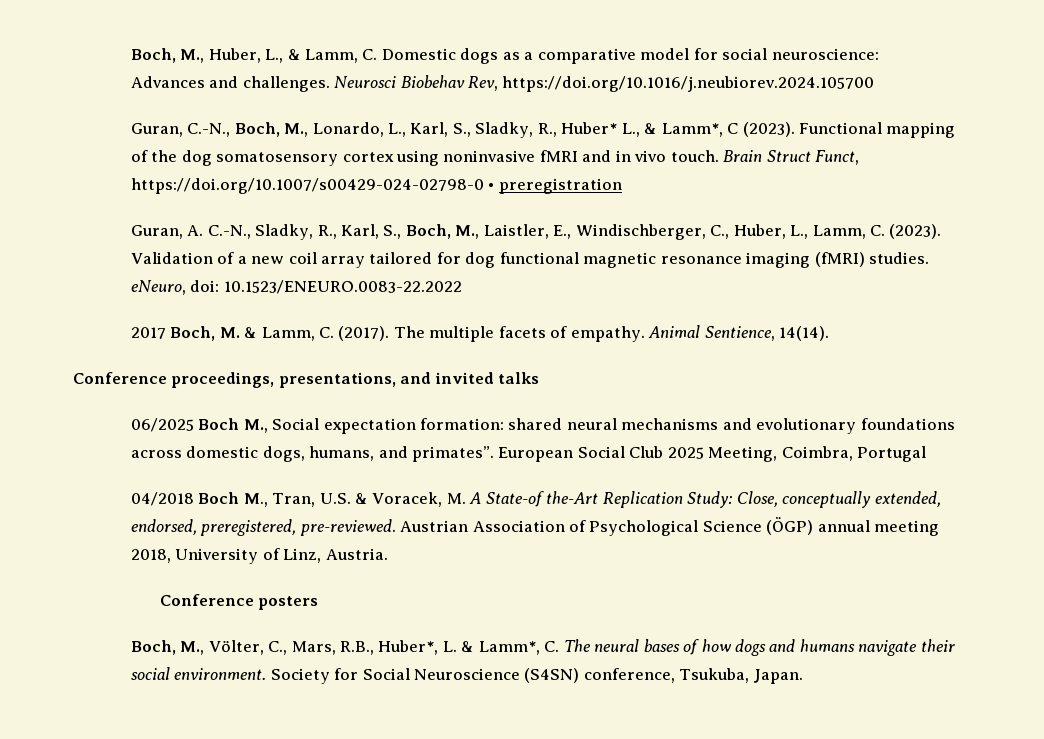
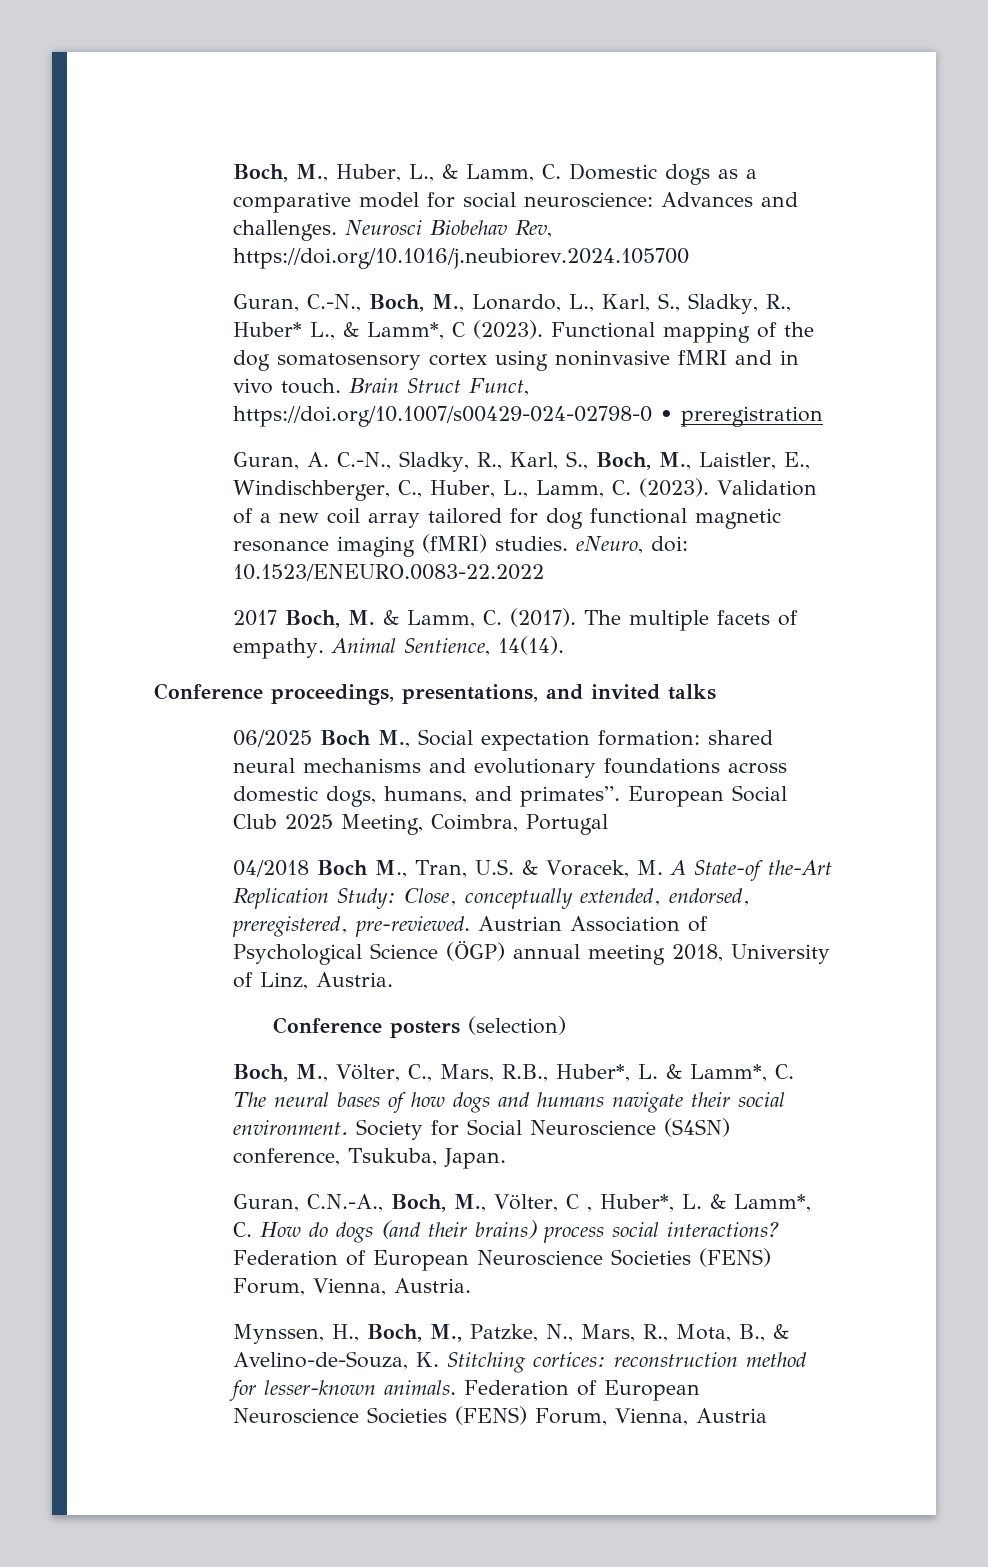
- Conference posters
+ Conference posters (selection)
+ Guran, C.N.-A., Boch, M., Völter, C , Huber*, L. & Lamm*, C. How do dogs (and their brains) process social interactions? Federation of European Neuroscience Societies (FENS) Forum, Vienna, Austria.
+ Mynssen, H., Boch, M., Patzke, N., Mars, R., Mota, B., & Avelino-de-Souza, K. Stitching cortices: reconstruction method for lesser-known animals. Federation of European Neuroscience Societies (FENS) Forum, Vienna, Austria

